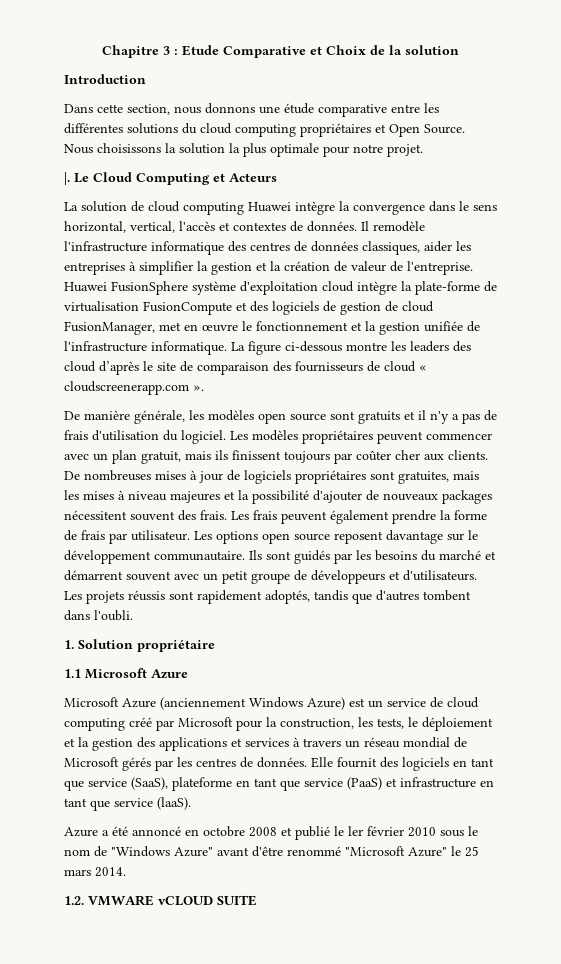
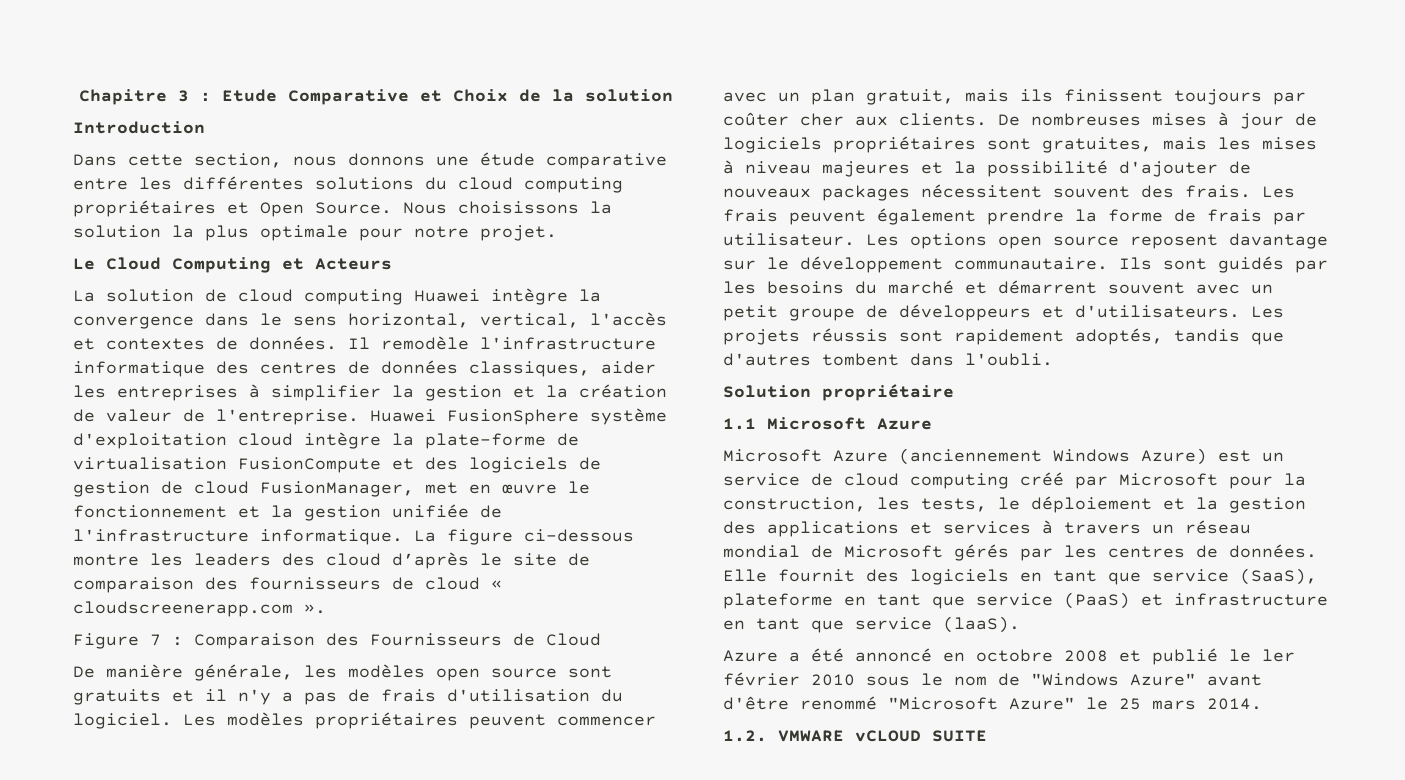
  Nous choisissons la solution la plus optimale pour notre projet.
- |. Le Cloud Computing et Acteurs
+ Le Cloud Computing et Acteurs
+ Figure 7 : Comparaison des Fournisseurs de Cloud
- 1. Solution propriétaire
+ Solution propriétaire

